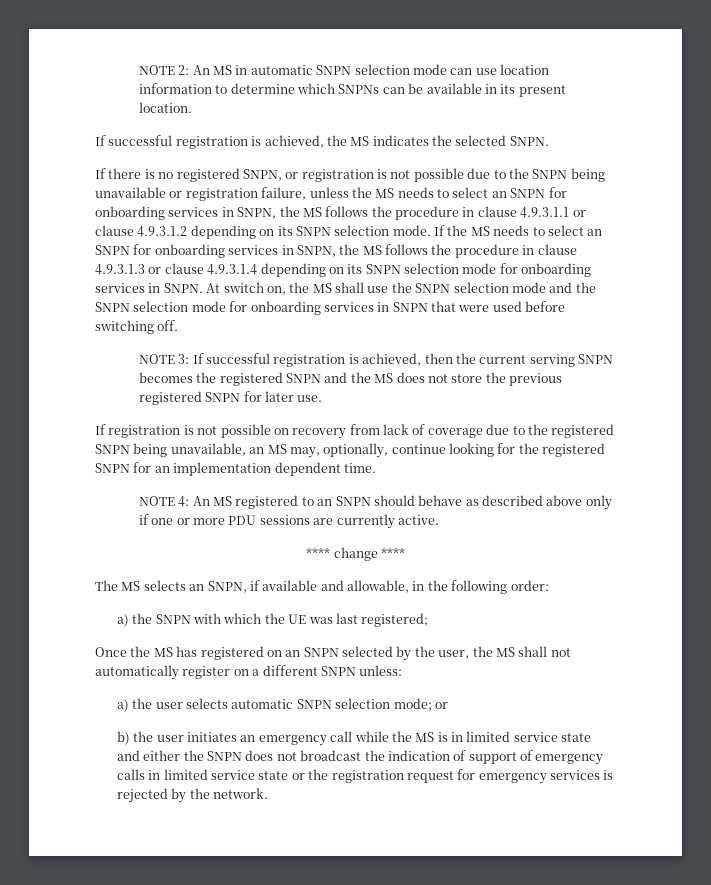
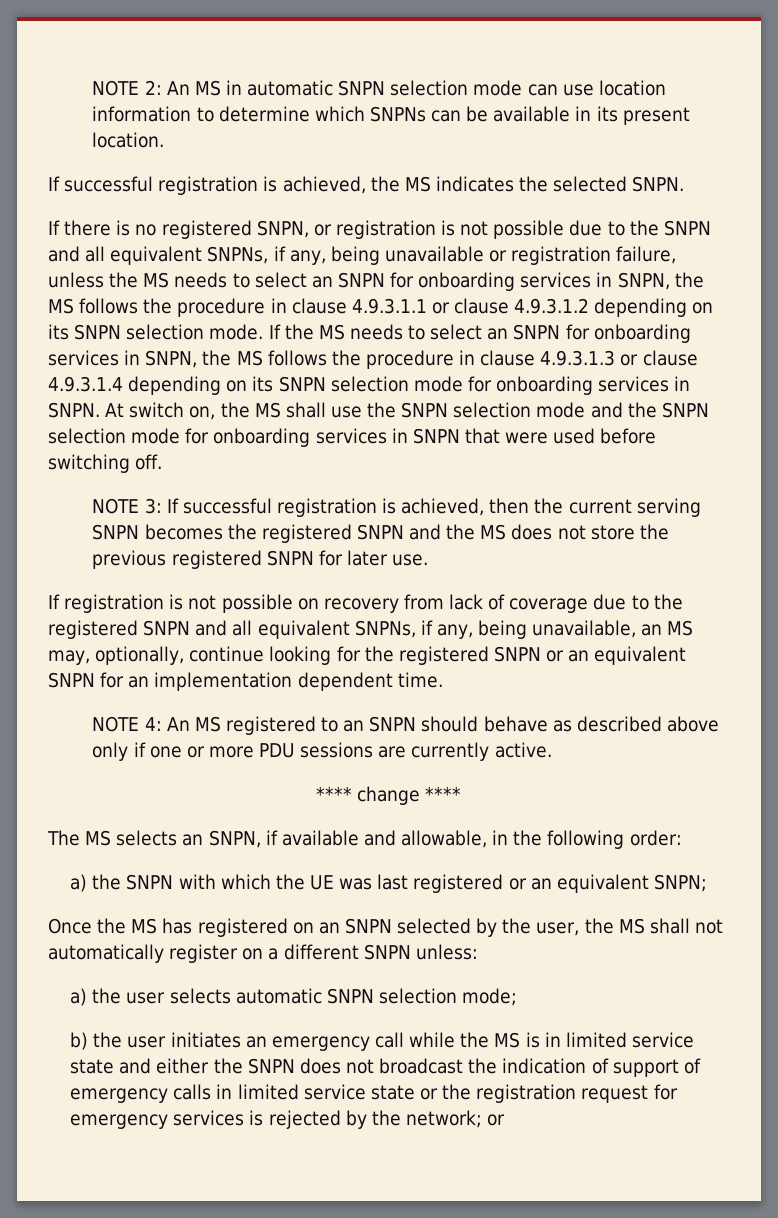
- If there is no registered SNPN, or registration is not possible due to the SNPN being unavailable or registration failure, unless the MS needs to select an SNPN for onboarding services in SNPN, the MS follows the procedure in clause 4.9.3.1.1 or clause 4.9.3.1.2 depending on its SNPN selection mode.
+ If there is no registered SNPN, or registration is not possible due to the SNPN and all equivalent SNPNs, if any, being unavailable or registration failure, unless the MS needs to select an SNPN for onboarding services in SNPN, the MS follows the procedure in clause 4.9.3.1.1 or clause 4.9.3.1.2 depending on its SNPN selection mode.
- If registration is not possible on recovery from lack of coverage due to the registered SNPN being unavailable, an MS may, optionally, continue looking for the registered SNPN for an implementation dependent time.
+ If registration is not possible on recovery from lack of coverage due to the registered SNPN and all equivalent SNPNs, if any, being unavailable, an MS may, optionally, continue looking for the registered SNPN or an equivalent SNPN for an implementation dependent time.
- a) the SNPN with which the UE was last registered;
+ a) the SNPN with which the UE was last registered or an equivalent SNPN;
- a) the user selects automatic SNPN selection mode; or
+ a) the user selects automatic SNPN selection mode;
- b) the user initiates an emergency call while the MS is in limited service state and either the SNPN does not broadcast the indication of support of emergency calls in limited service state or the registration request for emergency services is rejected by the network.
+ b) the user initiates an emergency call while the MS is in limited service state and either the SNPN does not broadcast the indication of support of emergency calls in limited service state or the registration request for emergency services is rejected by the network; or

